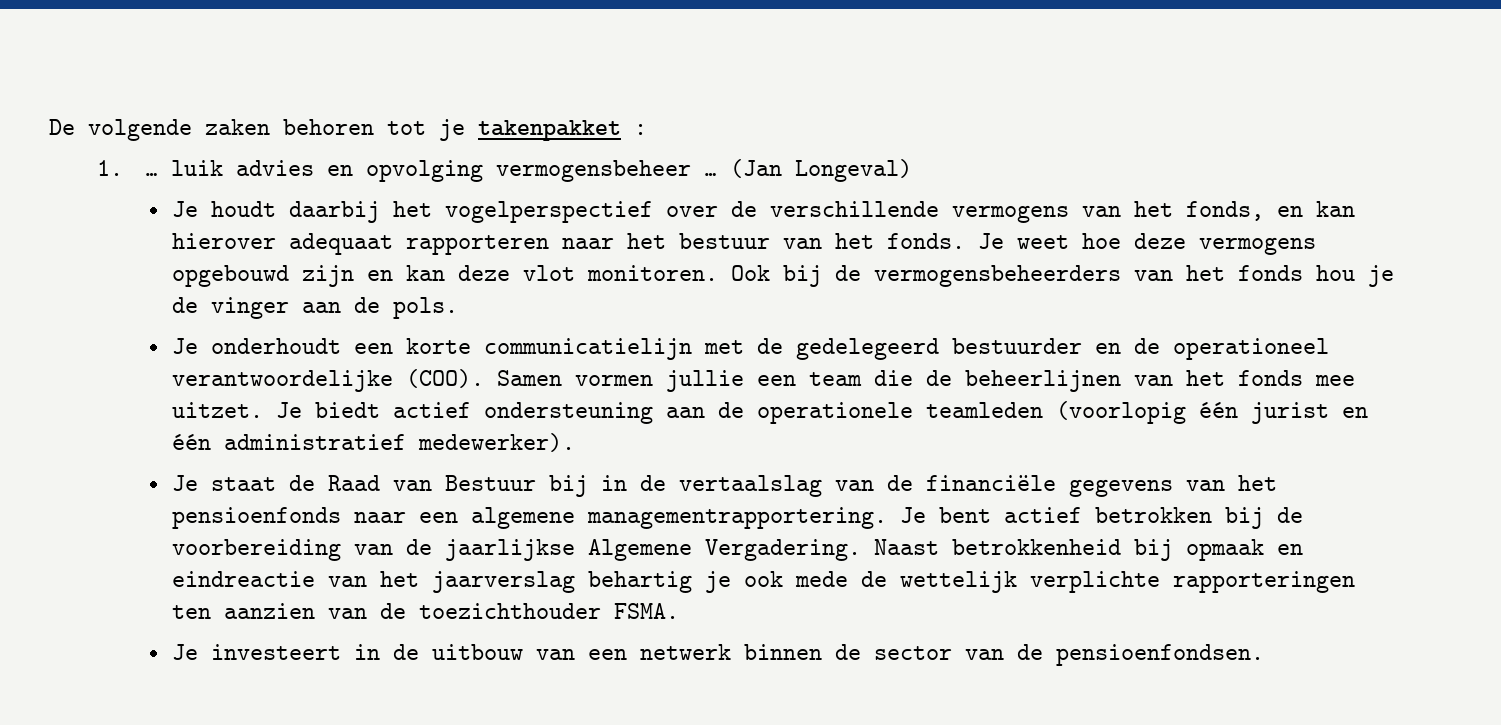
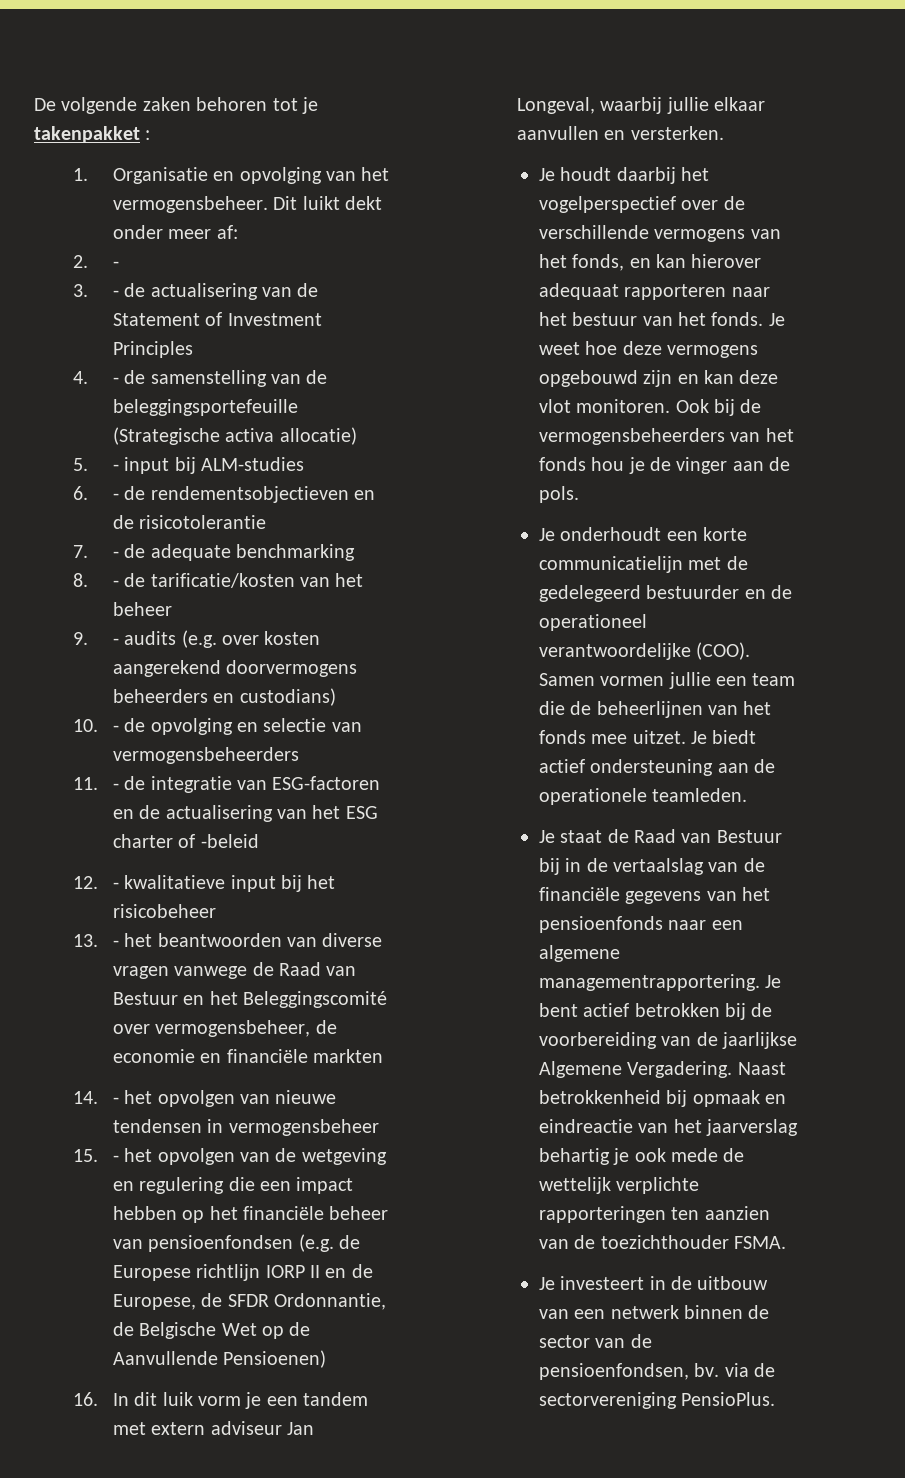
- 1. … luik advies en opvolging vermogensbeheer … (Jan Longeval)
+ 1. Organisatie en opvolging van het vermogensbeheer. Dit luikt dekt onder meer af:
+ 2. -
+ 3. - de actualisering van de Statement of Investment Principles
+ 4. - de samenstelling van de beleggingsportefeuille (Strategische activa allocatie)
+ 5. - input bij ALM-studies
+ 6. - de rendementsobjectieven en de risicotolerantie
+ 7. - de adequate benchmarking
+ 8. - de tarificatie/kosten van het beheer
+ 9. - audits (e.g. over kosten aangerekend doorvermogens beheerders en custodians)
+ 10. - de opvolging en selectie van vermogensbeheerders
+ 11. - de integratie van ESG-factoren en de actualisering van het ESG charter of -beleid
+ 12. - kwalitatieve input bij het risicobeheer
+ 13. - het beantwoorden van diverse vragen vanwege de Raad van Bestuur en het Beleggingscomité over vermogensbeheer, de economie en financiële markten
+ 14. - het opvolgen van nieuwe tendensen in vermogensbeheer
+ 15. - het opvolgen van de wetgeving en regulering die een impact hebben op het financiële beheer van pensioenfondsen (e.g. de Europese richtlijn IORP II en de Europese, de SFDR Ordonnantie, de Belgische Wet op de Aanvullende Pensioenen)
+ 16. In dit luik vorm je een tandem met extern adviseur Jan Longeval, waarbij jullie elkaar aanvullen en versterken.
- Je biedt actief ondersteuning aan de operationele teamleden (voorlopig één jurist en één administratief medewerker).
+ Je biedt actief ondersteuning aan de operationele teamleden.
- Je investeert in de uitbouw van een netwerk binnen de sector van de pensioenfondsen.
+ Je investeert in de uitbouw van een netwerk binnen de sector van de pensioenfondsen, bv. via de sectorvereniging PensioPlus.

